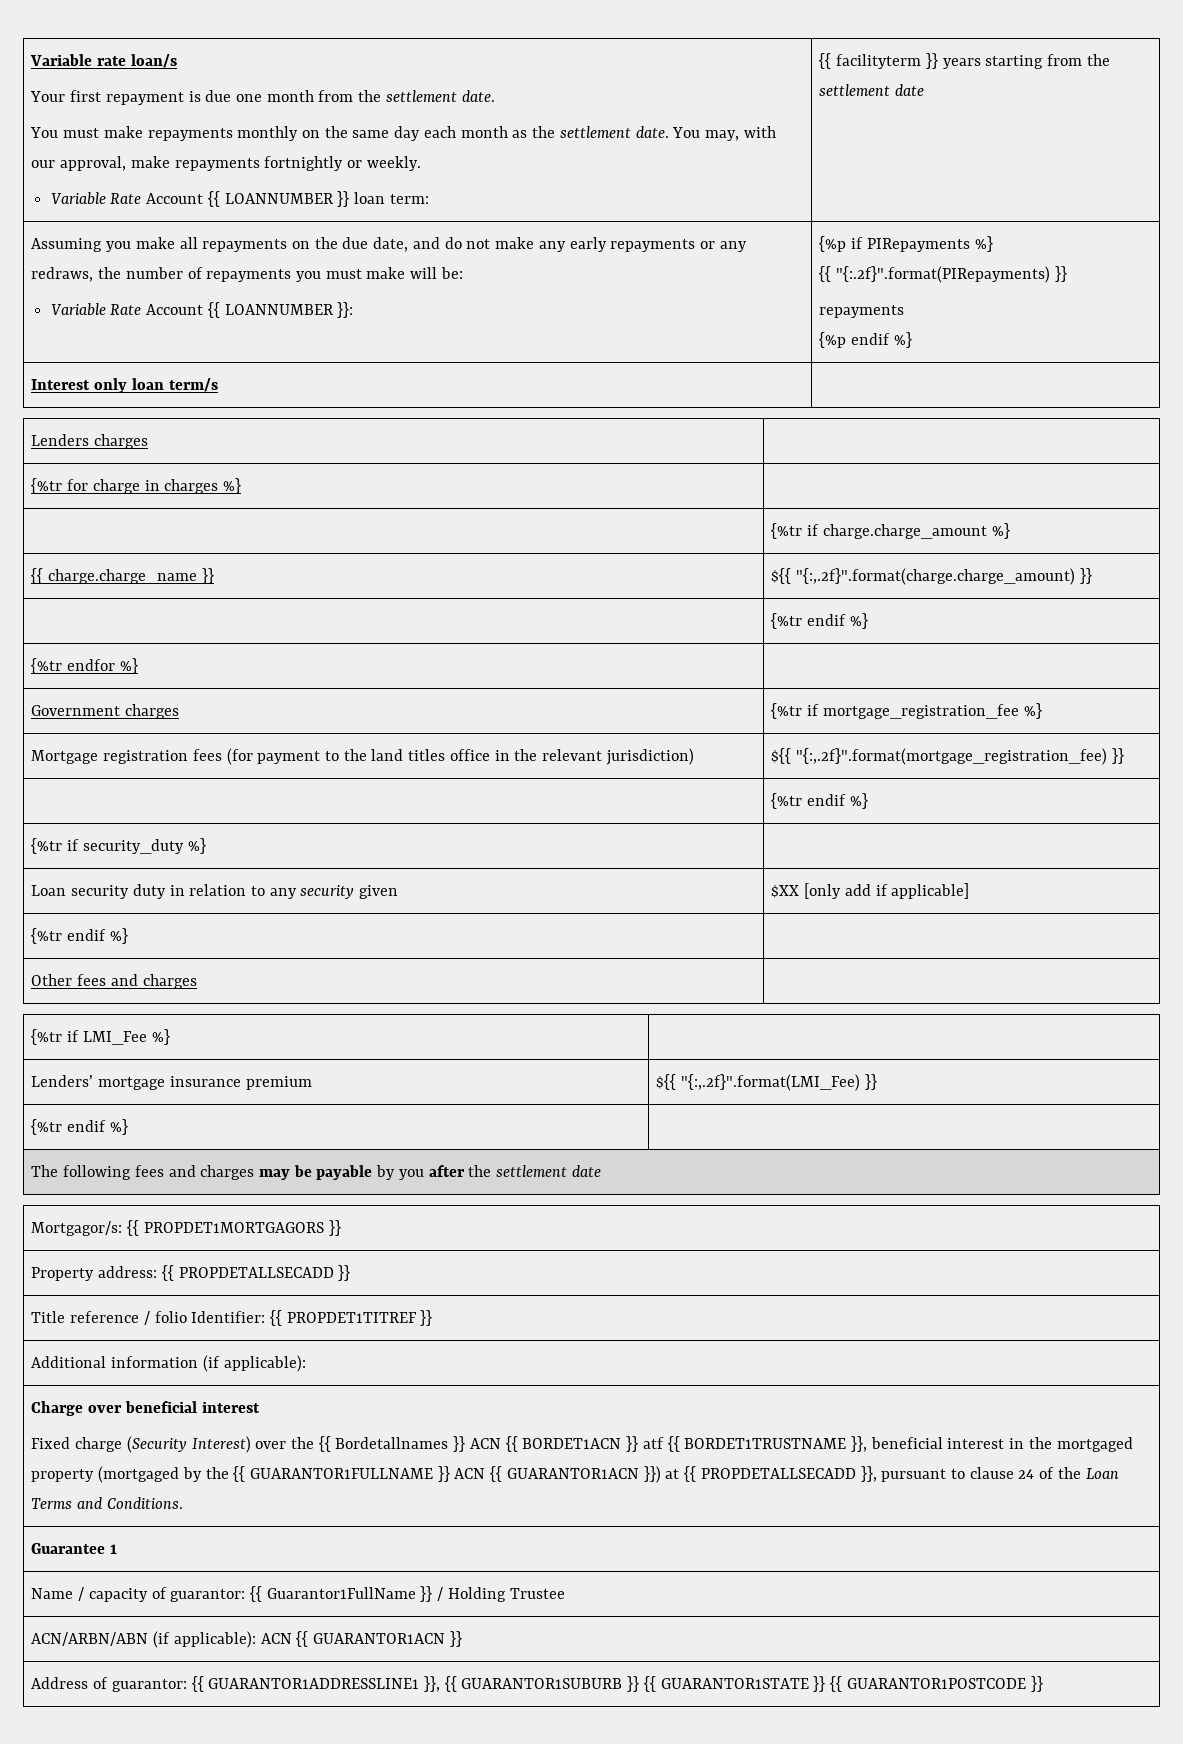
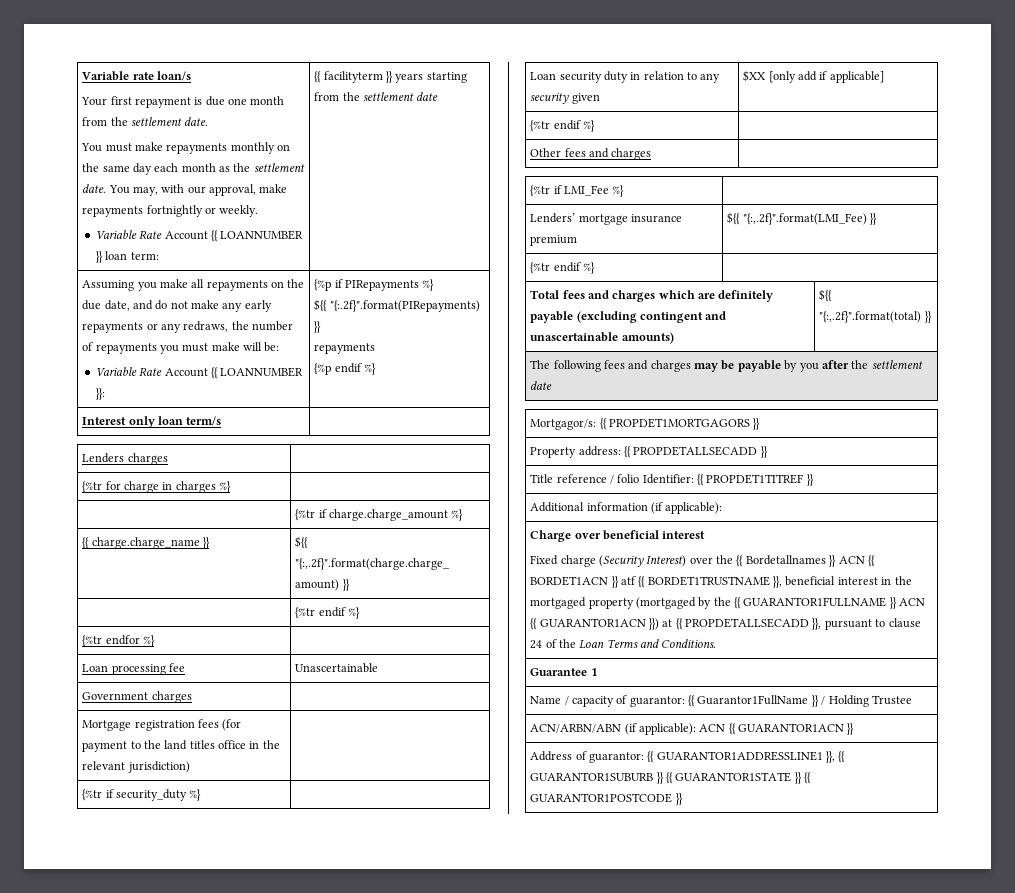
- {{ "{:.2f}".format(PIRepayments) }}
+ ${{ "{:.2f}".format(PIRepayments) }}
- Government charges | {%tr if mortgage_registration_fee %}
+ Loan processing fee | Unascertainable
+ Government charges |
- Mortgage registration fees (for payment to the land titles office in the relevant jurisdiction) | ${{ "{:,.2f}".format(mortgage_registration_fee) }}
- | {%tr endif %}
+ Mortgage registration fees (for payment to the land titles office in the relevant jurisdiction) |
+ Total fees and charges which are definitely payable (excluding contingent and unascertainable amounts) | ${{ "{:,.2f}".format(total) }}

